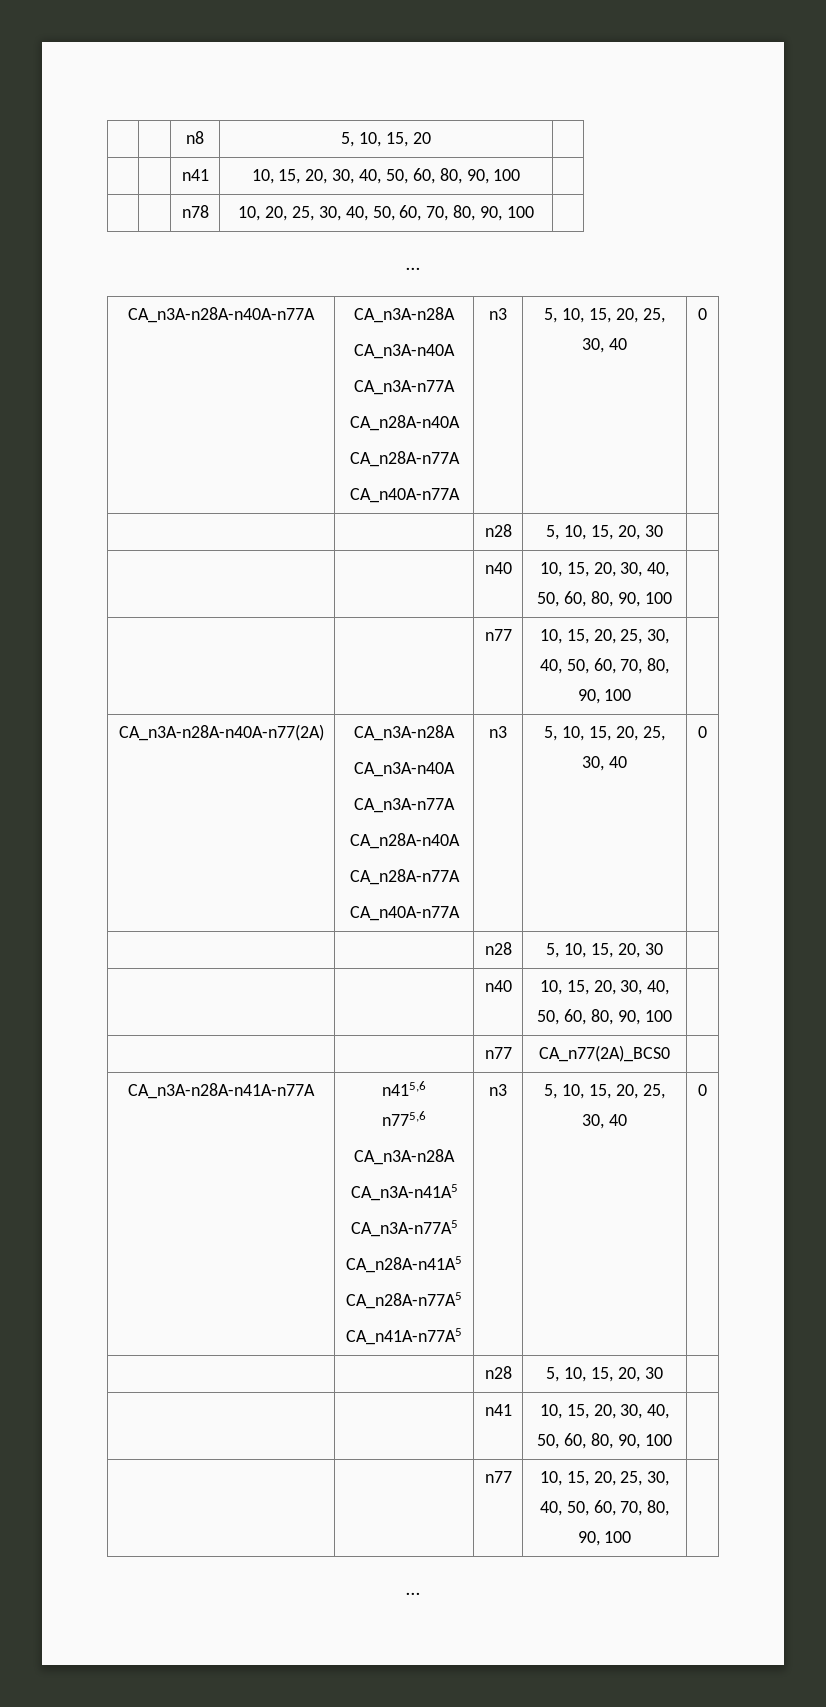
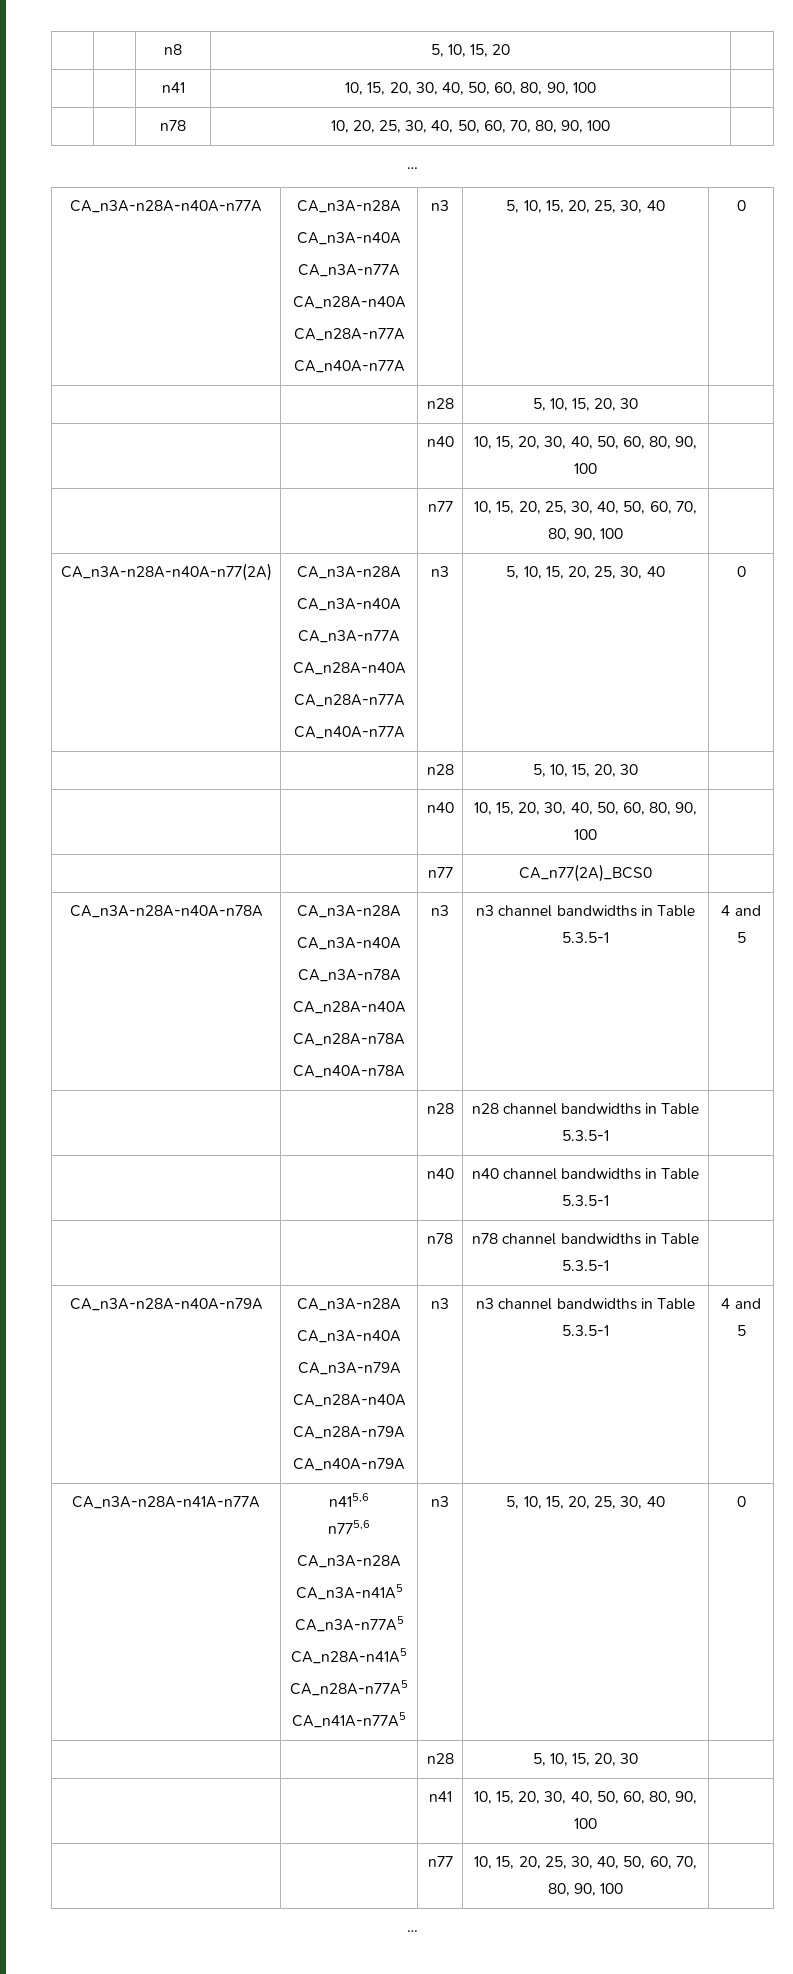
+ CA_n3A-n28A-n40A-n78A | CA_n3A-n28A
+ CA_n3A-n40A
+ CA_n3A-n78A
+ CA_n28A-n40A
+ CA_n28A-n78A
+ CA_n40A-n78A | n3 | n3 channel bandwidths in Table 5.3.5-1 | 4 and 5
+ | | n28 | n28 channel bandwidths in Table 5.3.5-1 |
+ | | n40 | n40 channel bandwidths in Table 5.3.5-1 |
+ | | n78 | n78 channel bandwidths in Table 5.3.5-1 |
+ CA_n3A-n28A-n40A-n79A | CA_n3A-n28A
+ CA_n3A-n40A
+ CA_n3A-n79A
+ CA_n28A-n40A
+ CA_n28A-n79A
+ CA_n40A-n79A | n3 | n3 channel bandwidths in Table 5.3.5-1 | 4 and 5

